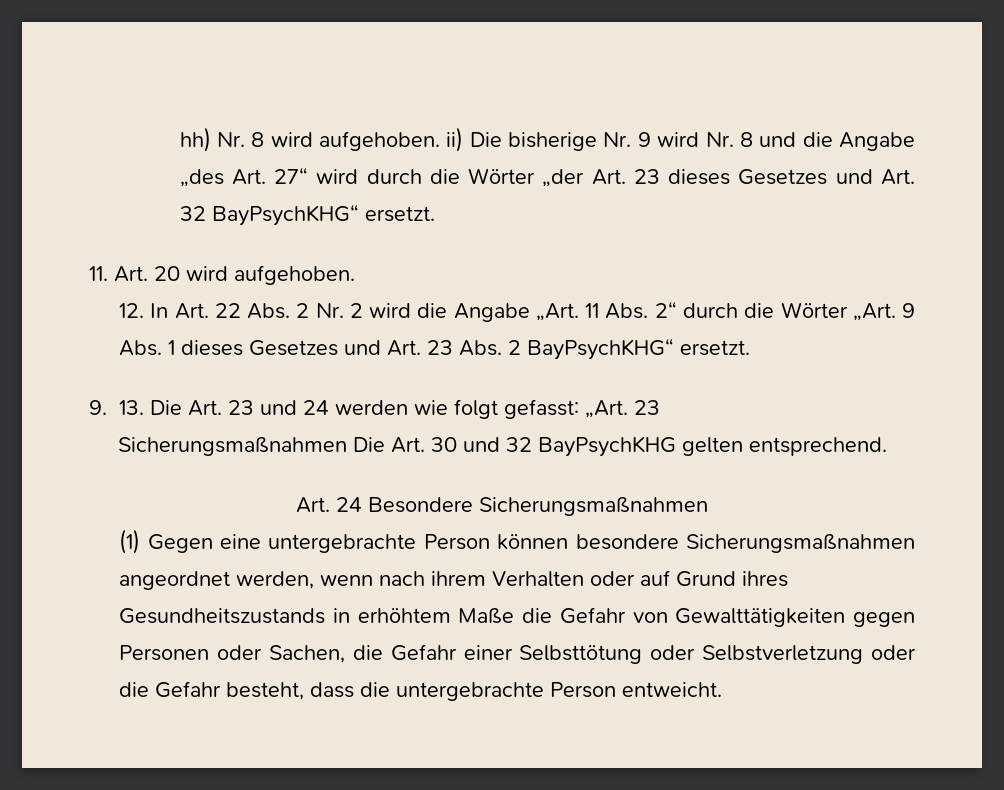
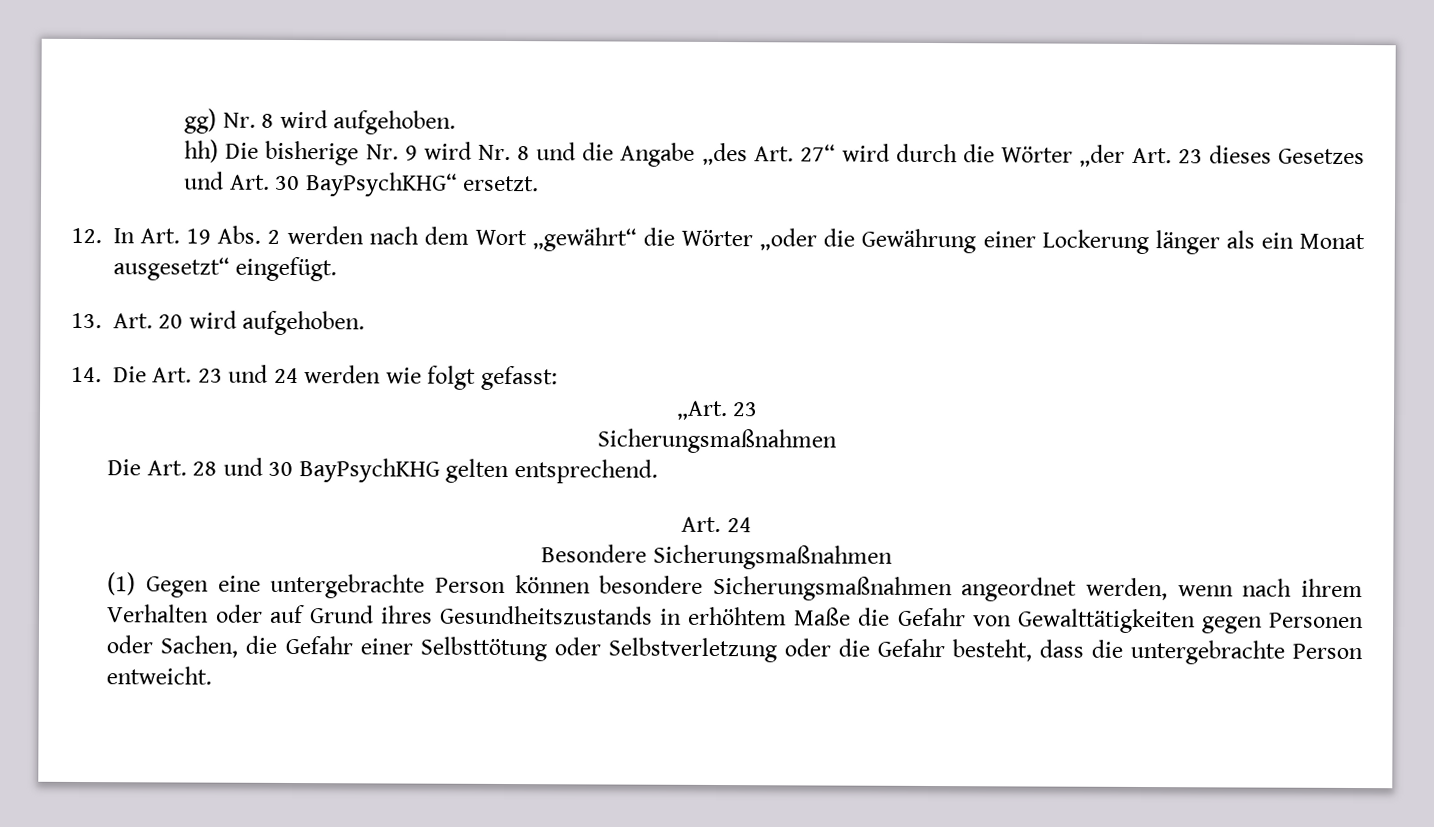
- hh) Nr. 8 wird aufgehoben. ii) Die bisherige Nr. 9 wird Nr. 8 und die Angabe „des Art. 27“ wird durch die Wörter „der Art. 23 dieses Gesetzes und Art. 32 BayPsychKHG“ ersetzt.
- 11. Art. 20 wird aufgehoben.
- 12. In Art. 22 Abs. 2 Nr. 2 wird die Angabe „Art. 11 Abs. 2“ durch die Wörter „Art. 9 Abs. 1 dieses Gesetzes und Art. 23 Abs. 2 BayPsychKHG“ ersetzt.
- 9. 13. Die Art. 23 und 24 werden wie folgt gefasst: „Art. 23
- Sicherungsmaßnahmen Die Art. 30 und 32 BayPsychKHG gelten entsprechend.
+ gg) Nr. 8 wird aufgehoben.
+ hh) Die bisherige Nr. 9 wird Nr. 8 und die Angabe „des Art. 27“ wird durch die Wörter „der Art. 23 dieses Gesetzes und Art. 30 BayPsychKHG“ ersetzt.
+ 12. In Art. 19 Abs. 2 werden nach dem Wort „gewährt“ die Wörter „oder die Gewährung einer Lockerung länger als ein Monat ausgesetzt“ eingefügt.
+ 13. Art. 20 wird aufgehoben.
+ 14. Die Art. 23 und 24 werden wie folgt gefasst:
+ „Art. 23
+ Sicherungsmaßnahmen
+ Die Art. 28 und 30 BayPsychKHG gelten entsprechend.
- Art. 24 Besondere Sicherungsmaßnahmen
+ Art. 24
+ Besondere Sicherungsmaßnahmen

